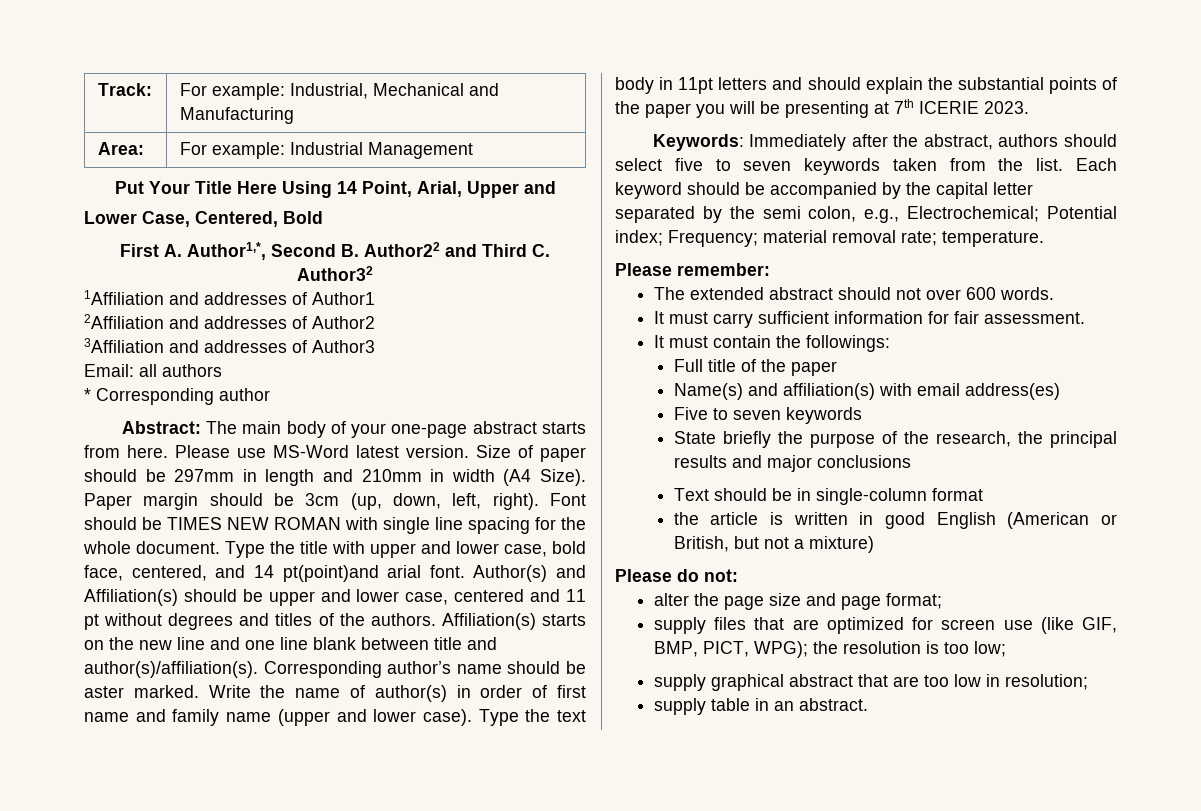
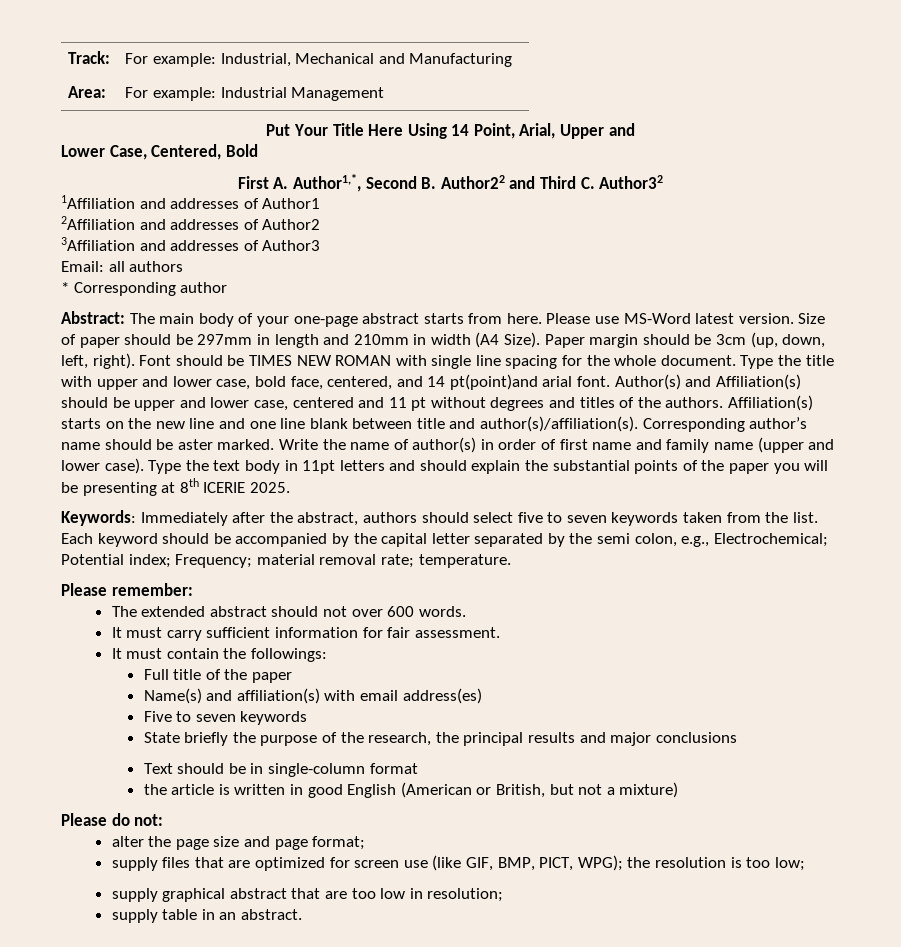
- Type the text body in 11pt letters and should explain the substantial points of the paper you will be presenting at 7th ICERIE 2023.
+ Type the text body in 11pt letters and should explain the substantial points of the paper you will be presenting at 8th ICERIE 2025.

